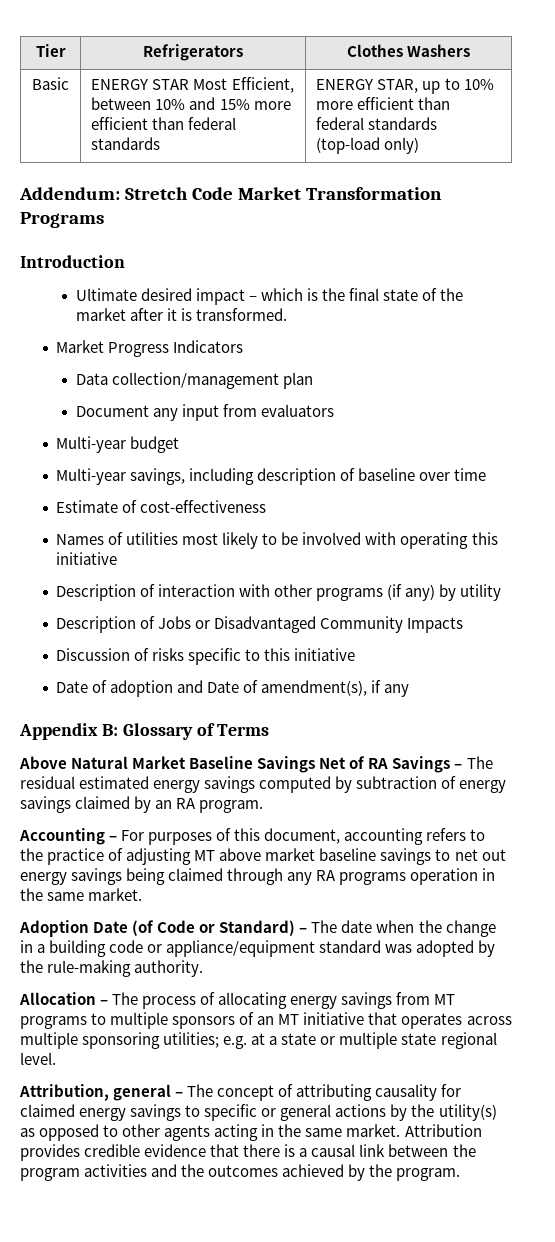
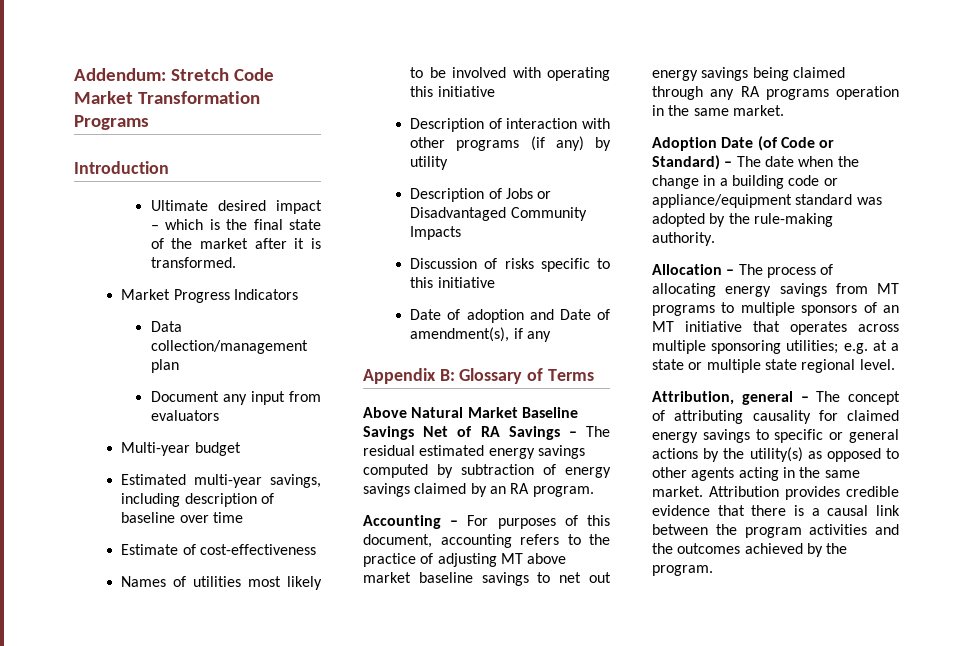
- Tier | Refrigerators | Clothes Washers
- Basic | ENERGY STAR Most Efficient, between 10% and 15% more efficient than federal standards | ENERGY STAR, up to 10% more efficient than federal standards (top-load only)
- Multi-year savings, including description of baseline over time
+ Estimated multi-year savings, including description of baseline over time

